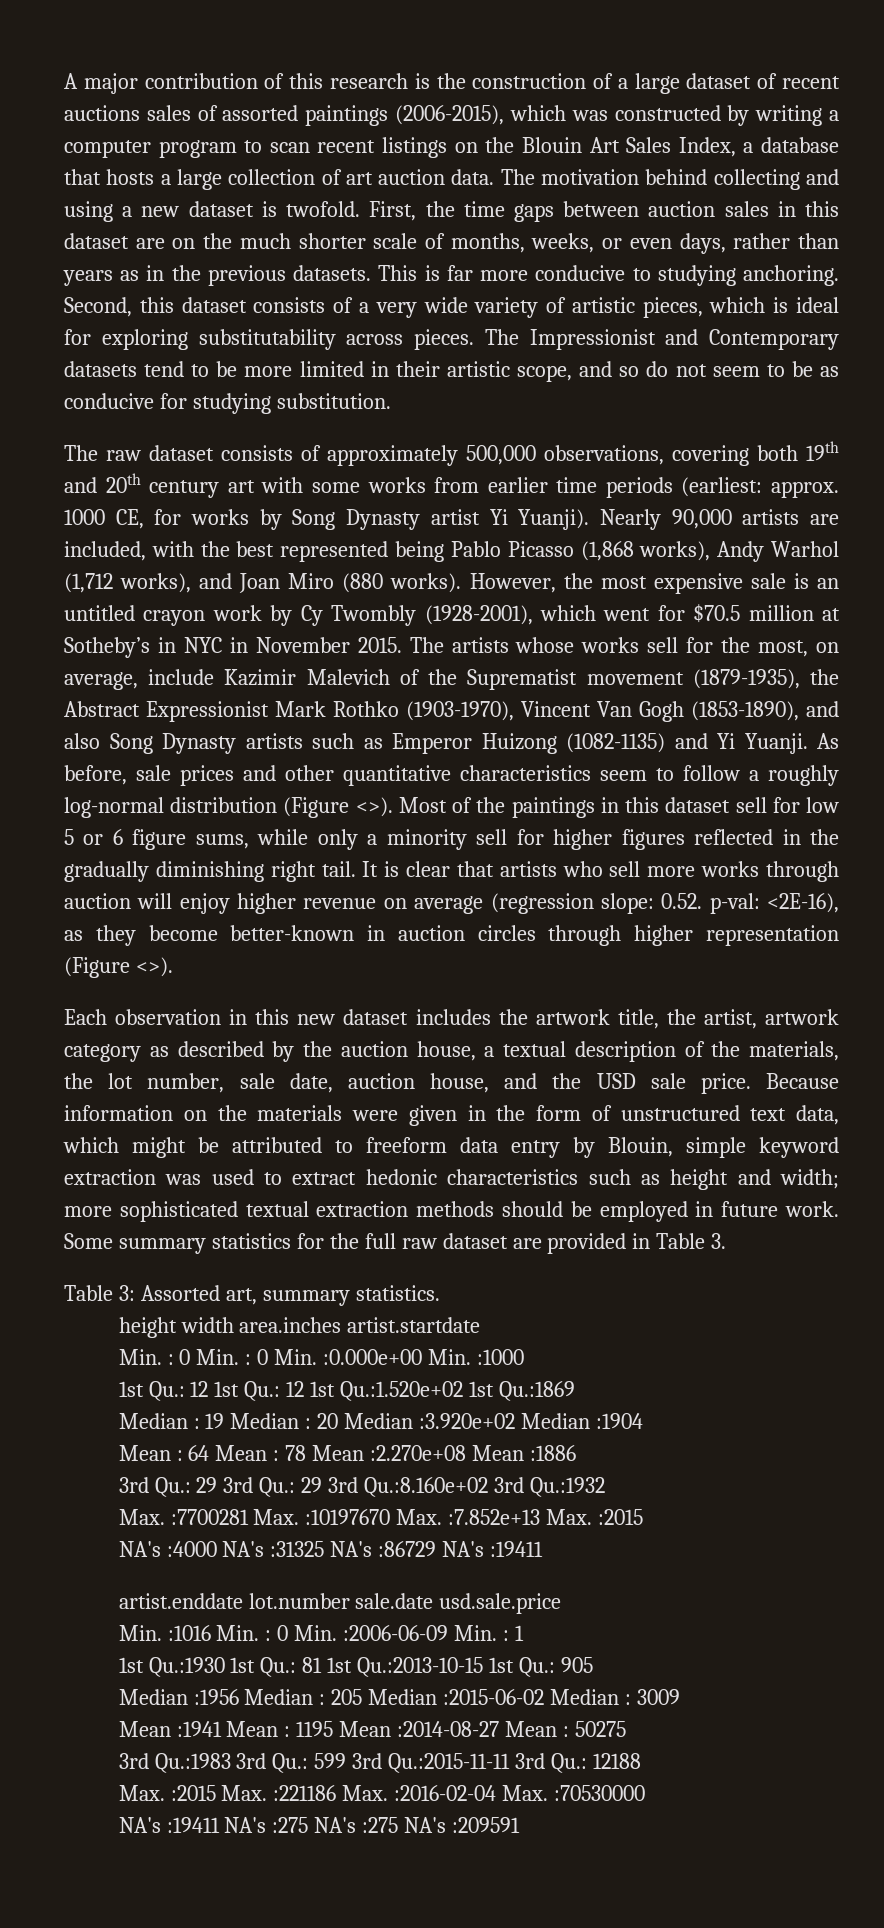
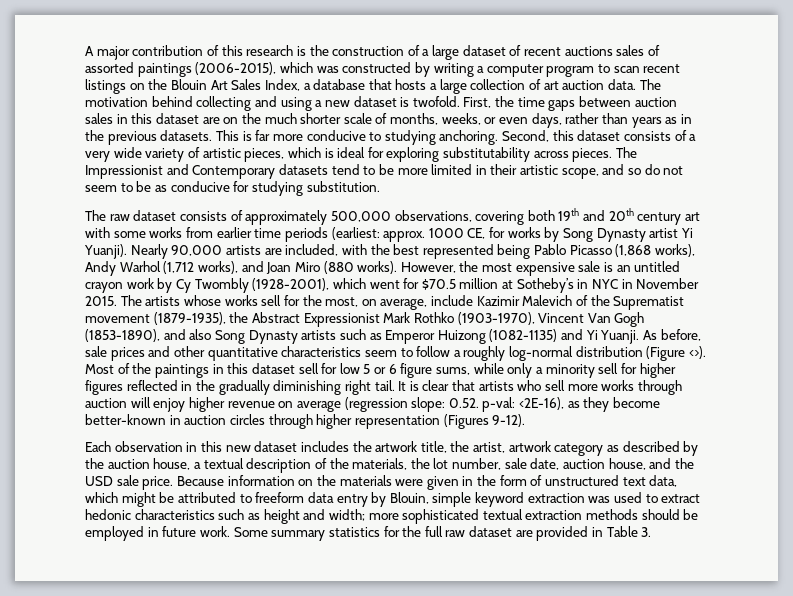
- It is clear that artists who sell more works through auction will enjoy higher revenue on average (regression slope: 0.52. p-val: <2E-16), as they become better-known in auction circles through higher representation (Figure <>).
+ It is clear that artists who sell more works through auction will enjoy higher revenue on average (regression slope: 0.52. p-val: <2E-16), as they become better-known in auction circles through higher representation (Figures 9-12).
- Table 3: Assorted art, summary statistics.
- height width area.inches artist.startdate
- Min. : 0 Min. : 0 Min. :0.000e+00 Min. :1000
- 1st Qu.: 12 1st Qu.: 12 1st Qu.:1.520e+02 1st Qu.:1869
- Median : 19 Median : 20 Median :3.920e+02 Median :1904
- Mean : 64 Mean : 78 Mean :2.270e+08 Mean :1886
- 3rd Qu.: 29 3rd Qu.: 29 3rd Qu.:8.160e+02 3rd Qu.:1932
- Max. :7700281 Max. :10197670 Max. :7.852e+13 Max. :2015
- NA's :4000 NA's :31325 NA's :86729 NA's :19411
- artist.enddate lot.number sale.date usd.sale.price
- Min. :1016 Min. : 0 Min. :2006-06-09 Min. : 1
- 1st Qu.:1930 1st Qu.: 81 1st Qu.:2013-10-15 1st Qu.: 905
- Median :1956 Median : 205 Median :2015-06-02 Median : 3009
- Mean :1941 Mean : 1195 Mean :2014-08-27 Mean : 50275
- 3rd Qu.:1983 3rd Qu.: 599 3rd Qu.:2015-11-11 3rd Qu.: 12188
- Max. :2015 Max. :221186 Max. :2016-02-04 Max. :70530000
- NA's :19411 NA's :275 NA's :275 NA's :209591

